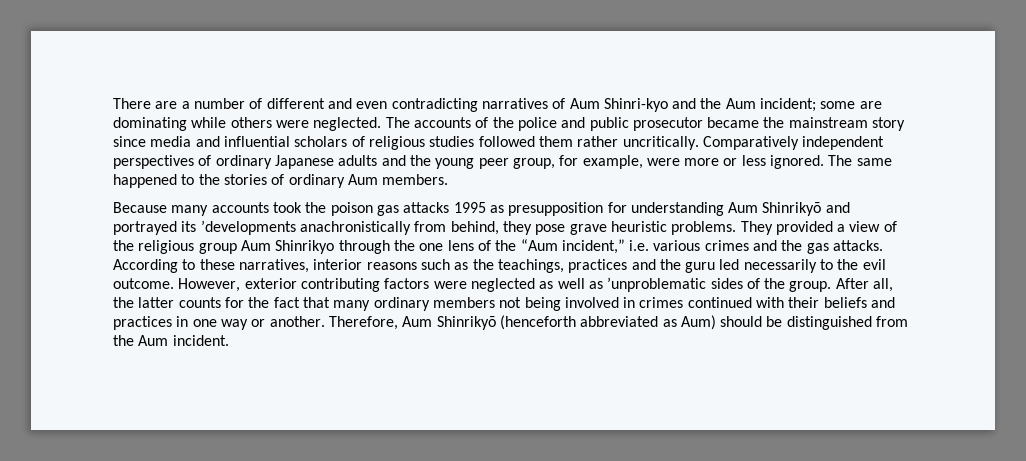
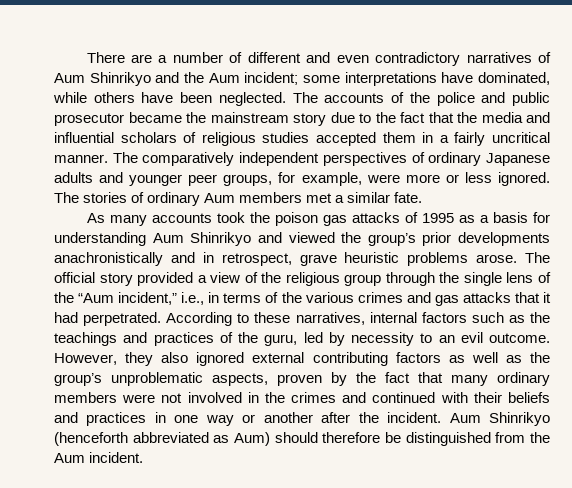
- There are a number of different and even contradicting narratives of Aum Shinri-kyo and the Aum incident; some are dominating while others were neglected.
+ There are a number of different and even contradictory narratives of Aum Shinrikyo and the Aum incident; some interpretations have dominated, while others have been neglected.
- The accounts of the police and public prosecutor became the mainstream story since media and influential scholars of religious studies followed them rather uncritically. Comparatively independent perspectives of ordinary Japanese adults and the young peer group, for example, were more or less ignored.
+ The accounts of the police and public prosecutor became the mainstream story due to the fact that the media and influential scholars of religious studies accepted them in a fairly uncritical manner. The comparatively independent perspectives of ordinary Japanese adults and younger peer groups, for example, were more or less ignored.
- The same happened to the stories of ordinary Aum members.
- Because many accounts took the poison gas attacks 1995 as presupposition for understanding Aum Shinrikyō and portrayed its ’developments anachronistically from behind, they pose grave heuristic problems. They provided a view of the religious group Aum Shinrikyo through the one lens of the “Aum incident,” i.e. various crimes and the gas attacks.
+ The stories of ordinary Aum members met a similar fate.
+ As many accounts took the poison gas attacks of 1995 as a basis for understanding Aum Shinrikyo and viewed the group’s prior developments anachronistically and in retrospect, grave heuristic problems arose. The official story provided a view of the religious group through the single lens of the “Aum incident,” i.e., in terms of the various crimes and gas attacks that it had perpetrated.
- According to these narratives, interior reasons such as the teachings, practices and the guru led necessarily to the evil outcome. However, exterior contributing factors were neglected as well as ’unproblematic sides of the group. After all, the latter counts for the fact that many ordinary members not being involved in crimes continued with their beliefs and practices in one way or another. Therefore, Aum Shinrikyō (henceforth abbreviated as Aum) should be distinguished from the Aum incident.
+ According to these narratives, internal factors such as the teachings and practices of the guru, led by necessity to an evil outcome. However, they also ignored external contributing factors as well as the group’s unproblematic aspects, proven by the fact that many ordinary members were not involved in the crimes and continued with their beliefs and practices in one way or another after the incident. Aum Shinrikyo (henceforth abbreviated as Aum) should therefore be distinguished from the Aum incident.

